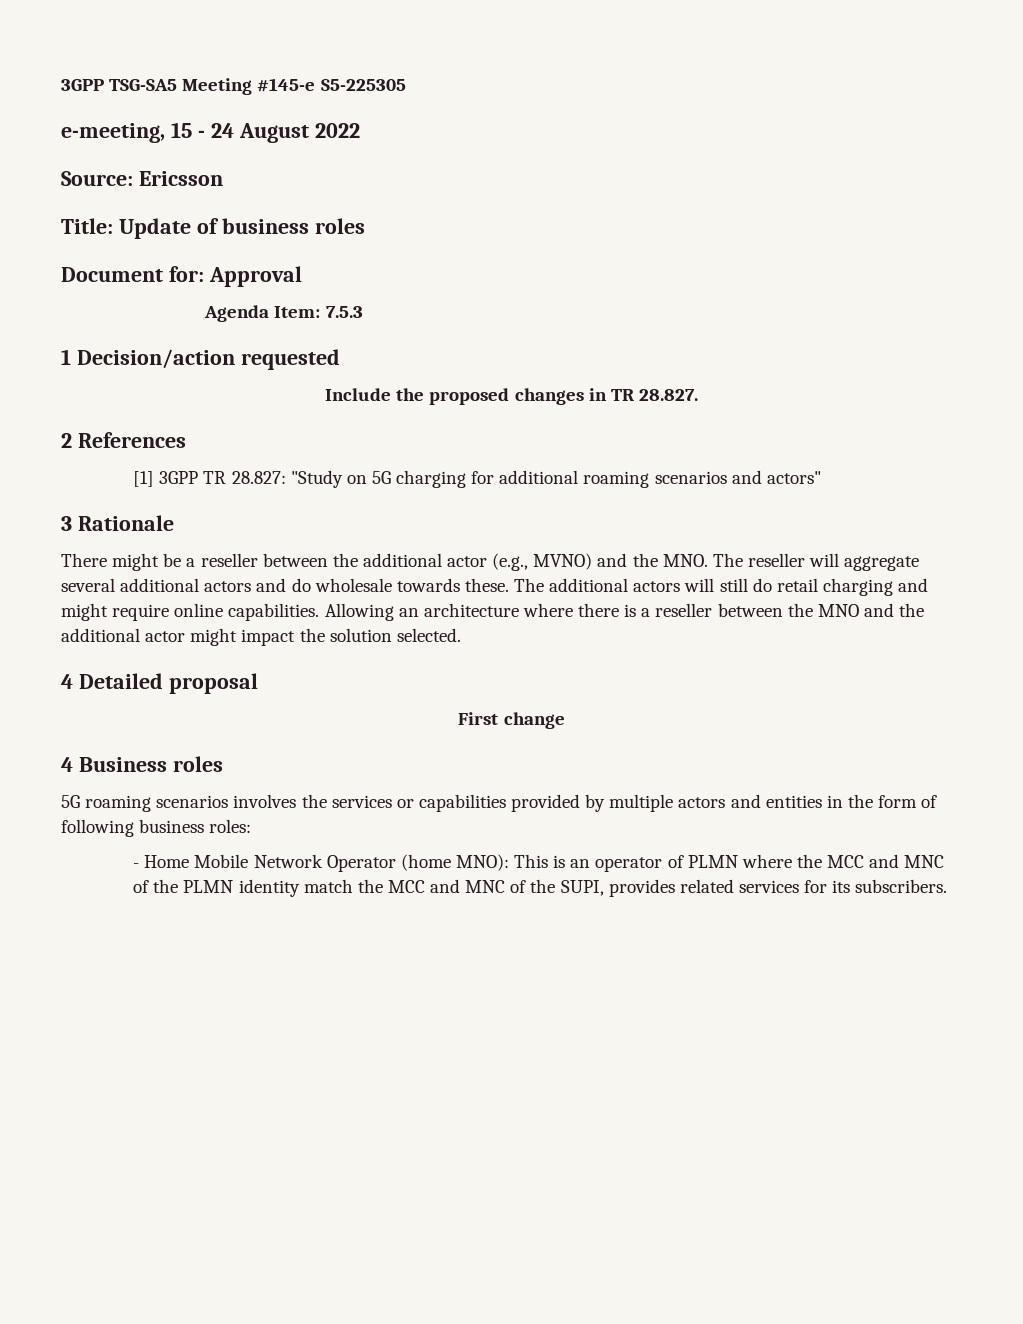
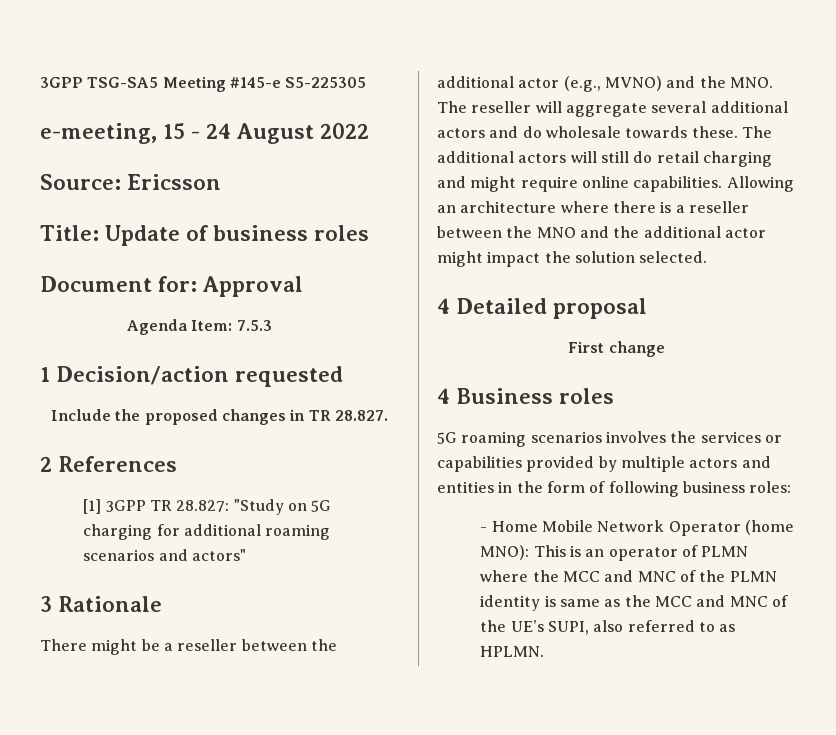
- - Home Mobile Network Operator (home MNO): This is an operator of PLMN where the MCC and MNC of the PLMN identity match the MCC and MNC of the SUPI, provides related services for its subscribers.
+ - Home Mobile Network Operator (home MNO): This is an operator of PLMN where the MCC and MNC of the PLMN identity is same as the MCC and MNC of the UE’s SUPI, also referred to as HPLMN.

